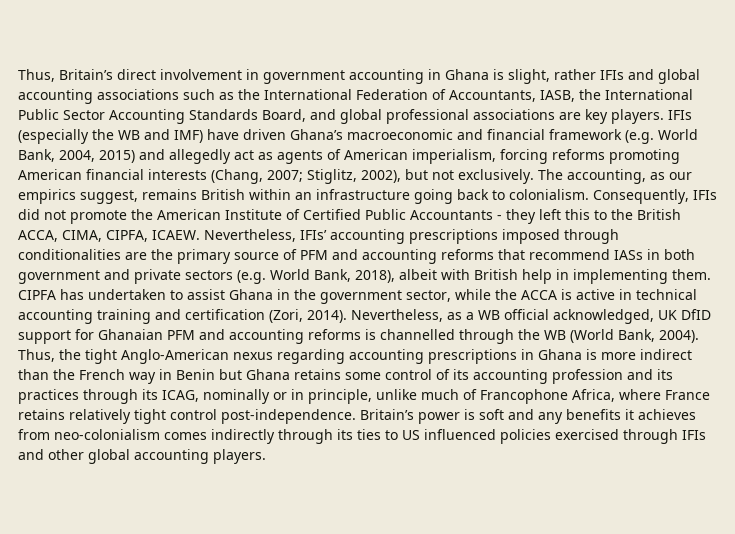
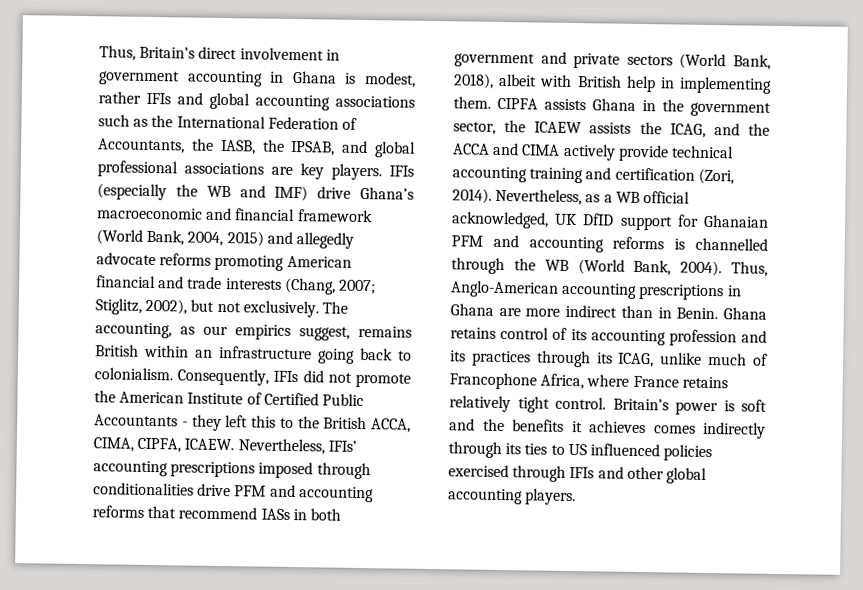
- Thus, Britain’s direct involvement in government accounting in Ghana is slight, rather IFIs and global accounting associations such as the International Federation of Accountants, IASB, the International Public Sector Accounting Standards Board, and global professional associations are key players.
+ Thus, Britain’s direct involvement in government accounting in Ghana is modest, rather IFIs and global accounting associations such as the International Federation of Accountants, the IASB, the IPSAB, and global professional associations are key players.
- IFIs (especially the WB and IMF) have driven Ghana’s macroeconomic and financial framework (e.g. World Bank, 2004, 2015) and allegedly act as agents of American imperialism, forcing reforms promoting American financial interests (Chang, 2007; Stiglitz, 2002), but not exclusively.
+ IFIs (especially the WB and IMF) drive Ghana’s macroeconomic and financial framework (World Bank, 2004, 2015) and allegedly advocate reforms promoting American financial and trade interests (Chang, 2007; Stiglitz, 2002), but not exclusively.
- Nevertheless, IFIs’ accounting prescriptions imposed through conditionalities are the primary source of PFM and accounting reforms that recommend IASs in both government and private sectors (e.g. World Bank, 2018), albeit with British help in implementing them.
+ Nevertheless, IFIs’ accounting prescriptions imposed through conditionalities drive PFM and accounting reforms that recommend IASs in both government and private sectors (World Bank, 2018), albeit with British help in implementing them.
- CIPFA has undertaken to assist Ghana in the government sector, while the ACCA is active in technical accounting training and certification (Zori, 2014).
+ CIPFA assists Ghana in the government sector, the ICAEW assists the ICAG, and the ACCA and CIMA actively provide technical accounting training and certification (Zori, 2014).
- Thus, the tight Anglo-American nexus regarding accounting prescriptions in Ghana is more indirect than the French way in Benin but Ghana retains some control of its accounting profession and its practices through its ICAG, nominally or in principle, unlike much of Francophone Africa, where France retains relatively tight control post-independence.
+ Thus, Anglo-American accounting prescriptions in Ghana are more indirect than in Benin. Ghana retains control of its accounting profession and its practices through its ICAG, unlike much of Francophone Africa, where France retains relatively tight control.
- Britain’s power is soft and any benefits it achieves from neo-colonialism comes indirectly through its ties to US influenced policies exercised through IFIs and other global accounting players.
+ Britain’s power is soft and the benefits it achieves comes indirectly through its ties to US influenced policies exercised through IFIs and other global accounting players.

